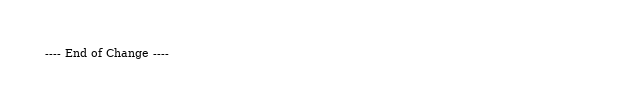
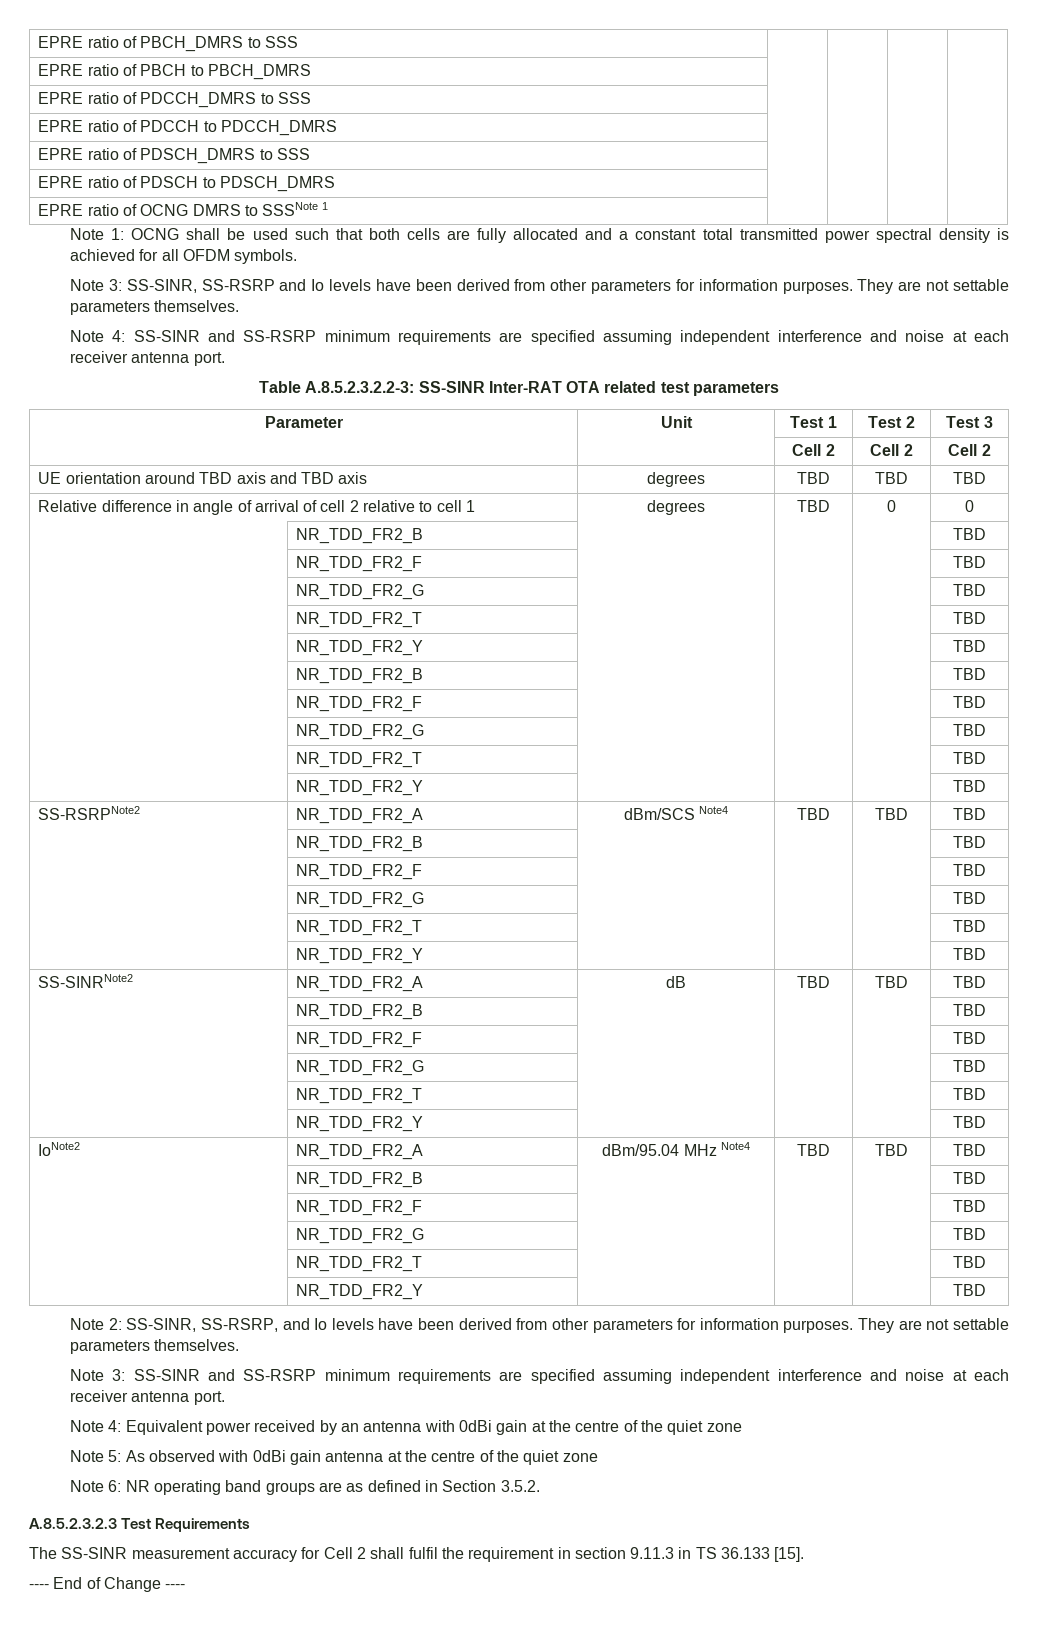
+ EPRE ratio of PBCH_DMRS to SSS | | | |
+ EPRE ratio of PBCH to PBCH_DMRS | | | |
+ EPRE ratio of PDCCH_DMRS to SSS | | | |
+ EPRE ratio of PDCCH to PDCCH_DMRS | | | |
+ EPRE ratio of PDSCH_DMRS to SSS | | | |
+ EPRE ratio of PDSCH to PDSCH_DMRS | | | |
+ EPRE ratio of OCNG DMRS to SSSNote 1 | | | |
+ Note 1: OCNG shall be used such that both cells are fully allocated and a constant total transmitted power spectral density is achieved for all OFDM symbols.
+ Note 3: SS-SINR, SS-RSRP and Io levels have been derived from other parameters for information purposes. They are not settable parameters themselves.
+ Note 4: SS-SINR and SS-RSRP minimum requirements are specified assuming independent interference and noise at each receiver antenna port.
+ Table A.8.5.2.3.2.2-3: SS-SINR Inter-RAT OTA related test parameters
+ Parameter | Unit | Test 1 | Test 2 | Test 3
+ | | Cell 2 | Cell 2 | Cell 2
+ UE orientation around TBD axis and TBD axis | degrees | TBD | TBD | TBD
+ Relative difference in angle of arrival of cell 2 relative to cell 1 | degrees | TBD | 0 | 0
+ | NR_TDD_FR2_B | | | | TBD
+ | NR_TDD_FR2_F | | | | TBD
+ | NR_TDD_FR2_G | | | | TBD
+ | NR_TDD_FR2_T | | | | TBD
+ | NR_TDD_FR2_Y | | | | TBD
+ | NR_TDD_FR2_B | | | | TBD
+ | NR_TDD_FR2_F | | | | TBD
+ | NR_TDD_FR2_G | | | | TBD
+ | NR_TDD_FR2_T | | | | TBD
+ | NR_TDD_FR2_Y | | | | TBD
+ SS-RSRPNote2 | NR_TDD_FR2_A | dBm/SCS Note4 | TBD | TBD | TBD
+ | NR_TDD_FR2_B | | | | TBD
+ | NR_TDD_FR2_F | | | | TBD
+ | NR_TDD_FR2_G | | | | TBD
+ | NR_TDD_FR2_T | | | | TBD
+ | NR_TDD_FR2_Y | | | | TBD
+ SS-SINRNote2 | NR_TDD_FR2_A | dB | TBD | TBD | TBD
+ | NR_TDD_FR2_B | | | | TBD
+ | NR_TDD_FR2_F | | | | TBD
+ | NR_TDD_FR2_G | | | | TBD
+ | NR_TDD_FR2_T | | | | TBD
+ | NR_TDD_FR2_Y | | | | TBD
+ IoNote2 | NR_TDD_FR2_A | dBm/95.04 MHz Note4 | TBD | TBD | TBD
+ | NR_TDD_FR2_B | | | | TBD
+ | NR_TDD_FR2_F | | | | TBD
+ | NR_TDD_FR2_G | | | | TBD
+ | NR_TDD_FR2_T | | | | TBD
+ | NR_TDD_FR2_Y | | | | TBD
+ Note 2: SS-SINR, SS-RSRP, and Io levels have been derived from other parameters for information purposes. They are not settable parameters themselves.
+ Note 3: SS-SINR and SS-RSRP minimum requirements are specified assuming independent interference and noise at each receiver antenna port.
+ Note 4: Equivalent power received by an antenna with 0dBi gain at the centre of the quiet zone
+ Note 5: As observed with 0dBi gain antenna at the centre of the quiet zone
+ Note 6: NR operating band groups are as defined in Section 3.5.2.
+ A.8.5.2.3.2.3 Test Requirements
+ The SS-SINR measurement accuracy for Cell 2 shall fulfil the requirement in section 9.11.3 in TS 36.133 [15].

